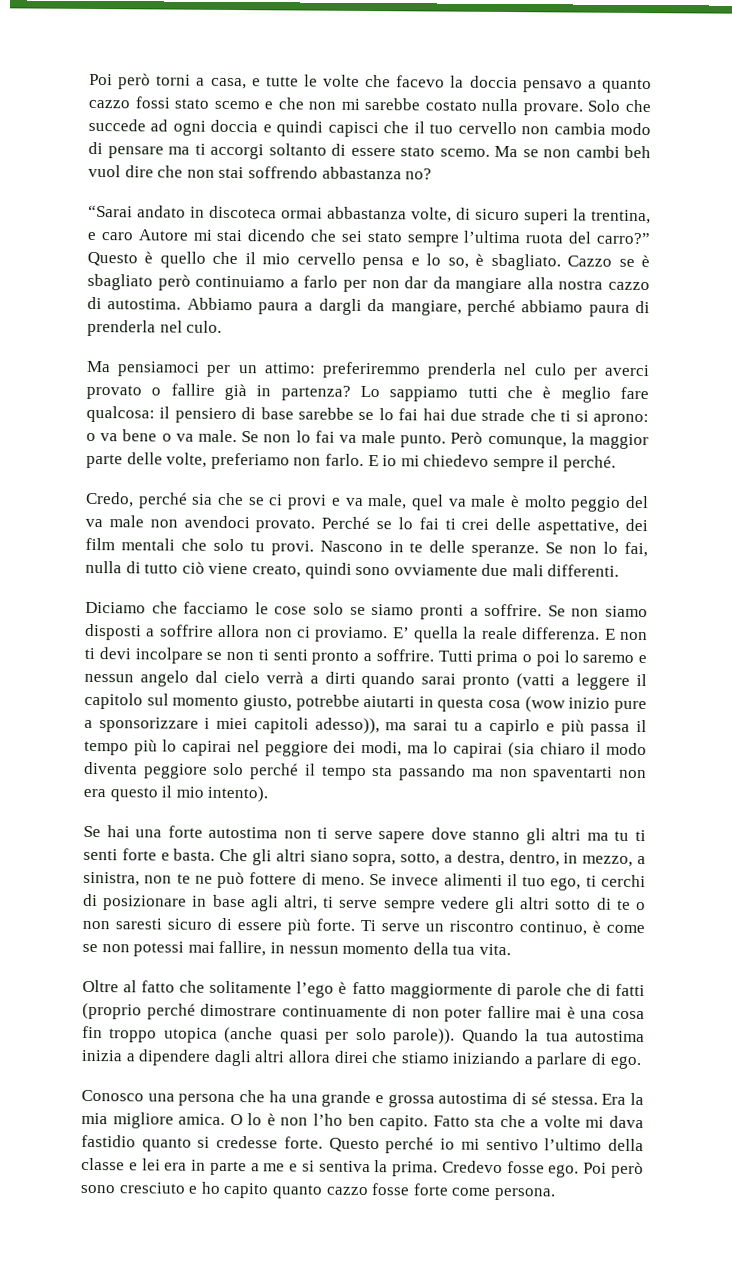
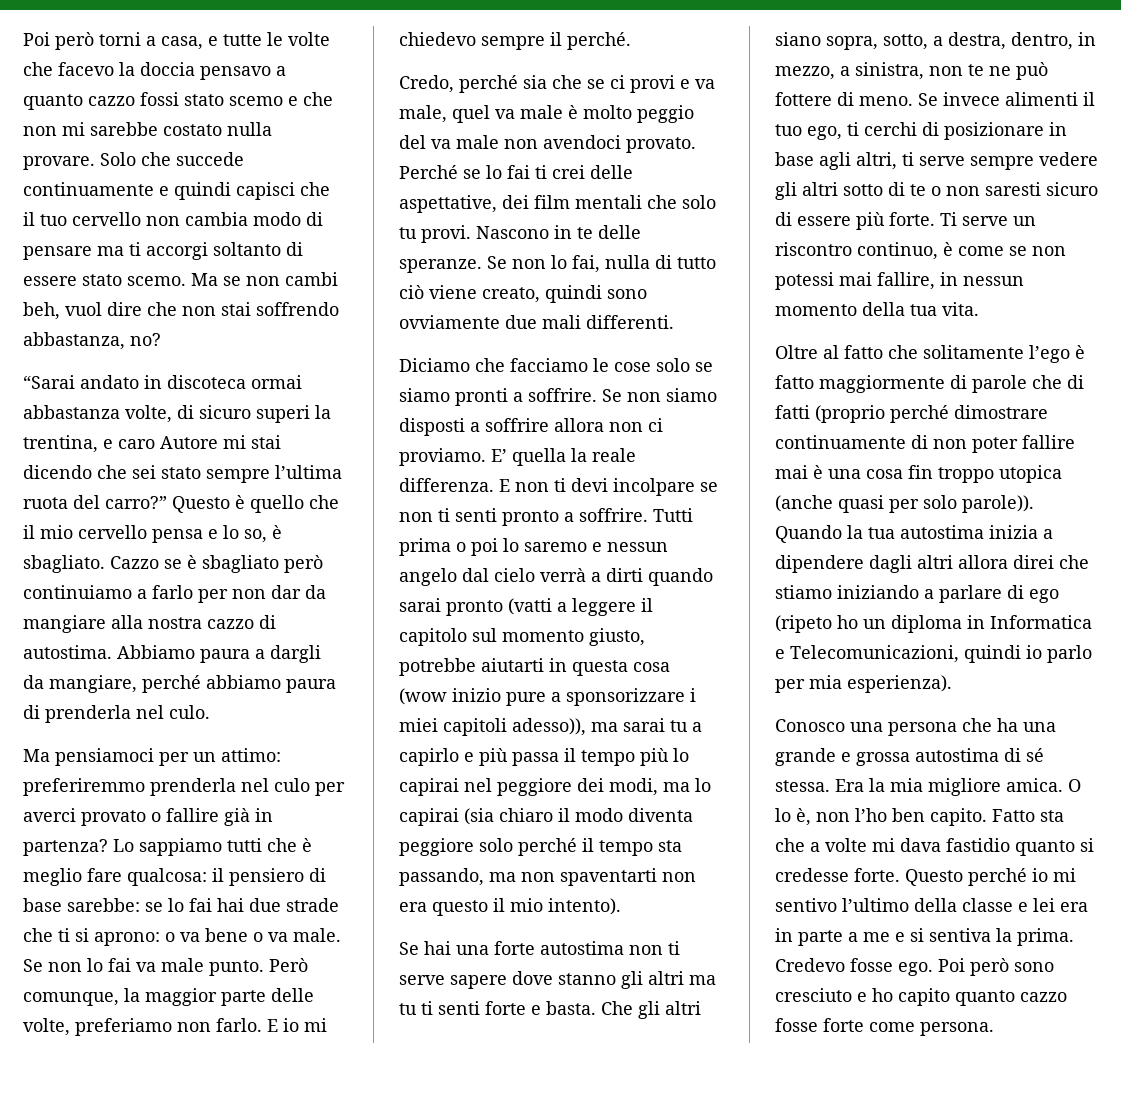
- Solo che succede ad ogni doccia e quindi capisci che il tuo cervello non cambia modo di pensare ma ti accorgi soltanto di essere stato scemo.
+ Solo che succede continuamente e quindi capisci che il tuo cervello non cambia modo di pensare ma ti accorgi soltanto di essere stato scemo.
- Ma se non cambi beh vuol dire che non stai soffrendo abbastanza no?
+ Ma se non cambi beh, vuol dire che non stai soffrendo abbastanza, no?
- Lo sappiamo tutti che è meglio fare qualcosa: il pensiero di base sarebbe se lo fai hai due strade che ti si aprono: o va bene o va male.
+ Lo sappiamo tutti che è meglio fare qualcosa: il pensiero di base sarebbe: se lo fai hai due strade che ti si aprono: o va bene o va male.
- Tutti prima o poi lo saremo e nessun angelo dal cielo verrà a dirti quando sarai pronto (vatti a leggere il capitolo sul momento giusto, potrebbe aiutarti in questa cosa (wow inizio pure a sponsorizzare i miei capitoli adesso)), ma sarai tu a capirlo e più passa il tempo più lo capirai nel peggiore dei modi, ma lo capirai (sia chiaro il modo diventa peggiore solo perché il tempo sta passando ma non spaventarti non era questo il mio intento).
+ Tutti prima o poi lo saremo e nessun angelo dal cielo verrà a dirti quando sarai pronto (vatti a leggere il capitolo sul momento giusto, potrebbe aiutarti in questa cosa (wow inizio pure a sponsorizzare i miei capitoli adesso)), ma sarai tu a capirlo e più passa il tempo più lo capirai nel peggiore dei modi, ma lo capirai (sia chiaro il modo diventa peggiore solo perché il tempo sta passando, ma non spaventarti non era questo il mio intento).
- Quando la tua autostima inizia a dipendere dagli altri allora direi che stiamo iniziando a parlare di ego.
+ Quando la tua autostima inizia a dipendere dagli altri allora direi che stiamo iniziando a parlare di ego (ripeto ho un diploma in Informatica e Telecomunicazioni, quindi io parlo per mia esperienza).
- O lo è non l’ho ben capito.
+ O lo è, non l’ho ben capito.

